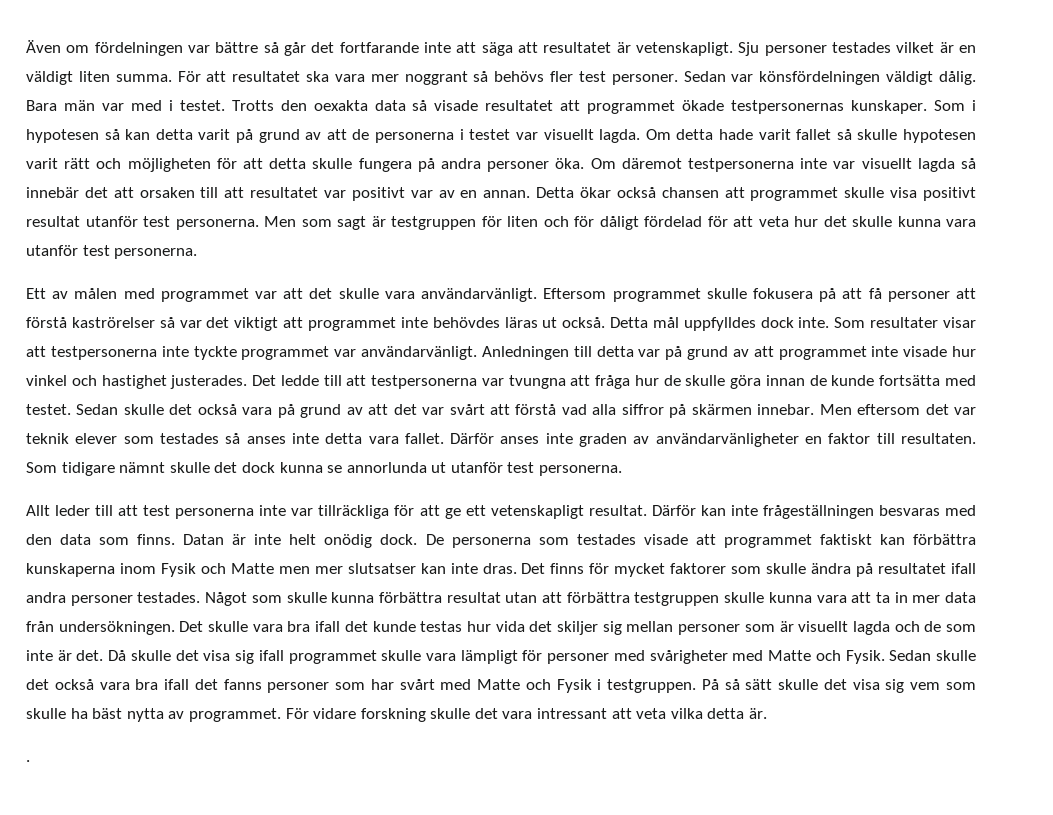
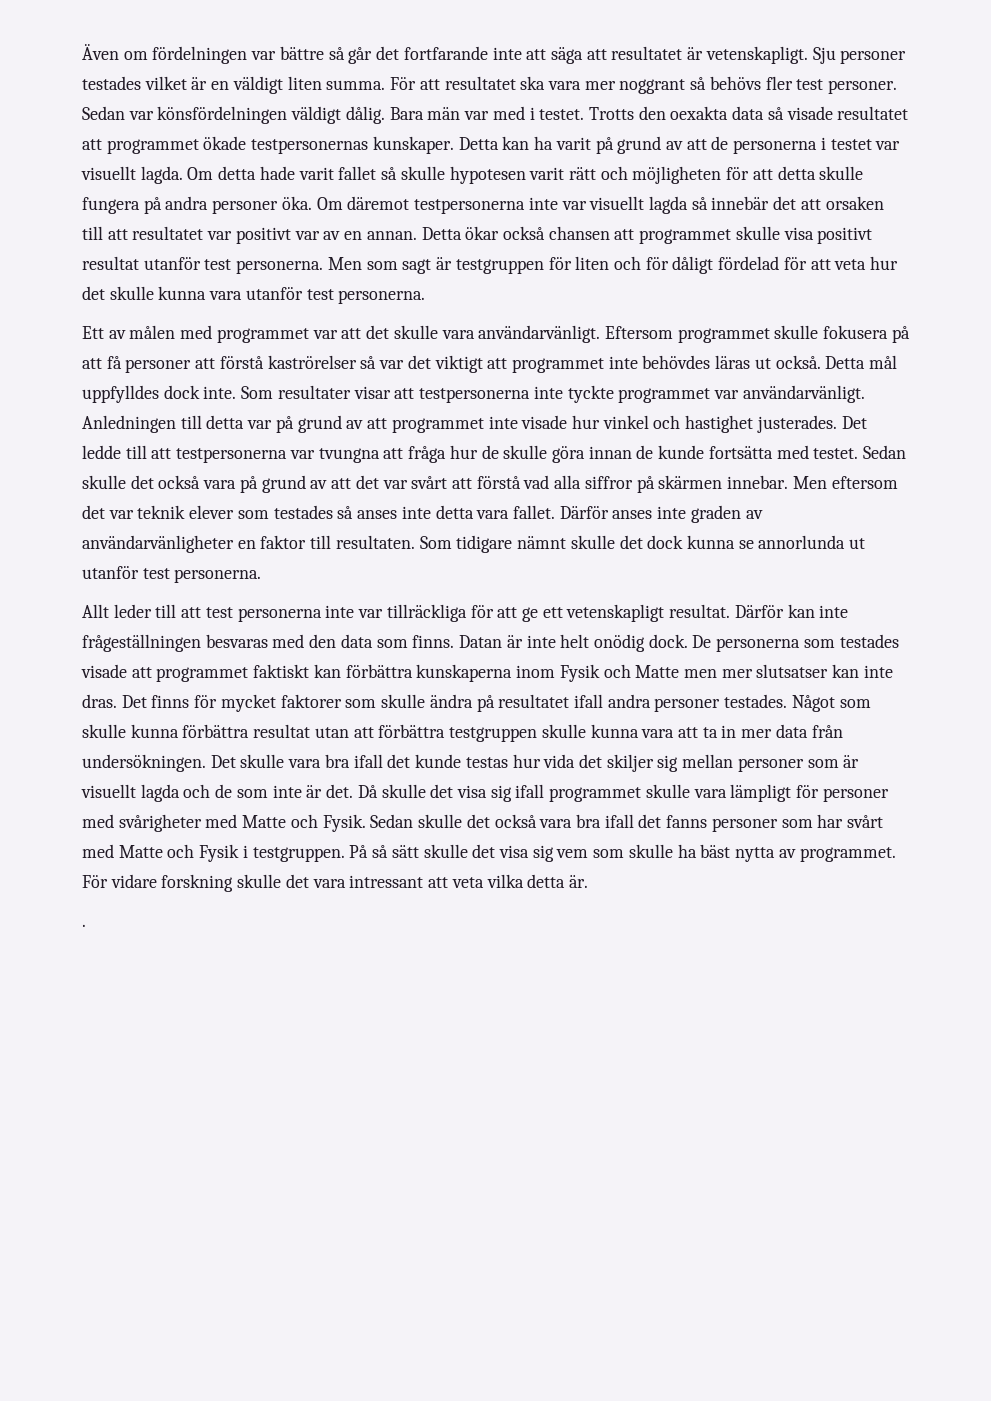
- Som i hypotesen så kan detta varit på grund av att de personerna i testet var visuellt lagda.
+ Detta kan ha varit på grund av att de personerna i testet var visuellt lagda.

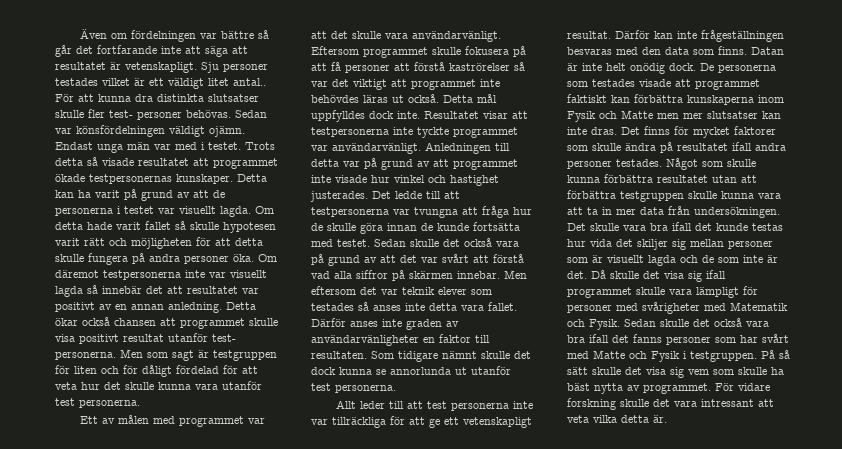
- Sju personer testades vilket är en väldigt liten summa. För att resultatet ska vara mer noggrant så behövs fler test personer.
+ Sju personer testades vilket är ett väldigt litet antal.. För att kunna dra distinkta slutsatser skulle fler test- personer behövas.
- Sedan var könsfördelningen väldigt dålig. Bara män var med i testet.
+ Sedan var könsfördelningen väldigt ojämn. Endast unga män var med i testet.
- Trotts den oexakta data så visade resultatet att programmet ökade testpersonernas kunskaper.
+ Trots detta så visade resultatet att programmet ökade testpersonernas kunskaper.
- Om däremot testpersonerna inte var visuellt lagda så innebär det att orsaken till att resultatet var positivt var av en annan.
+ Om däremot testpersonerna inte var visuellt lagda så innebär det att resultatet var positivt av en annan anledning.
- Detta ökar också chansen att programmet skulle visa positivt resultat utanför test personerna.
+ Detta ökar också chansen att programmet skulle visa positivt resultat utanför test- personerna.
- Som resultater visar att testpersonerna inte tyckte programmet var användarvänligt.
+ Resultatet visar att testpersonerna inte tyckte programmet var användarvänligt.
- Något som skulle kunna förbättra resultat utan att förbättra testgruppen skulle kunna vara att ta in mer data från undersökningen.
+ Något som skulle kunna förbättra resultatet utan att förbättra testgruppen skulle kunna vara att ta in mer data från undersökningen.
- Då skulle det visa sig ifall programmet skulle vara lämpligt för personer med svårigheter med Matte och Fysik.
+ Då skulle det visa sig ifall programmet skulle vara lämpligt för personer med svårigheter med Matematik och Fysik.
- .

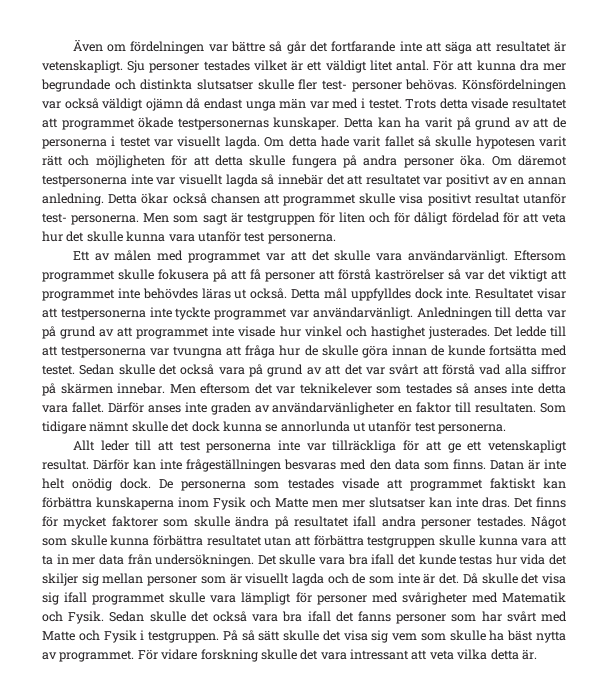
- Sju personer testades vilket är ett väldigt litet antal..
+ Sju personer testades vilket är ett väldigt litet antal.
- För att kunna dra distinkta slutsatser skulle fler test- personer behövas.
+ För att kunna dra mer begrundade och distinkta slutsatser skulle fler test- personer behövas.
- Sedan var könsfördelningen väldigt ojämn. Endast unga män var med i testet.
+ Könsfördelningen var också väldigt ojämn då endast unga män var med i testet.
- Trots detta så visade resultatet att programmet ökade testpersonernas kunskaper.
+ Trots detta visade resultatet att programmet ökade testpersonernas kunskaper.
- Men eftersom det var teknik elever som testades så anses inte detta vara fallet.
+ Men eftersom det var teknikelever som testades så anses inte detta vara fallet.

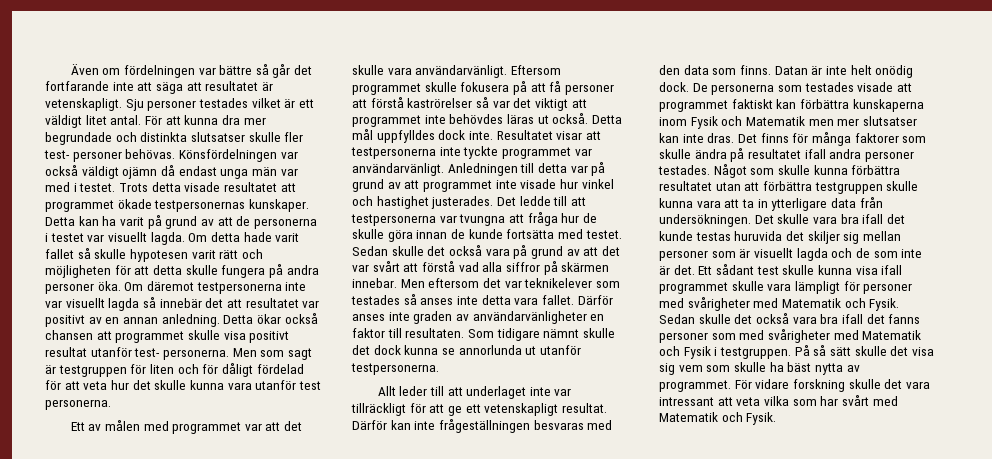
- Som tidigare nämnt skulle det dock kunna se annorlunda ut utanför test personerna.
+ Som tidigare nämnt skulle det dock kunna se annorlunda ut utanför testpersonerna.
- Allt leder till att test personerna inte var tillräckliga för att ge ett vetenskapligt resultat.
+ Allt leder till att underlaget inte var tillräckligt för att ge ett vetenskapligt resultat.
- De personerna som testades visade att programmet faktiskt kan förbättra kunskaperna inom Fysik och Matte men mer slutsatser kan inte dras.
+ De personerna som testades visade att programmet faktiskt kan förbättra kunskaperna inom Fysik och Matematik men mer slutsatser kan inte dras.
- Det finns för mycket faktorer som skulle ändra på resultatet ifall andra personer testades.
+ Det finns för många faktorer som skulle ändra på resultatet ifall andra personer testades.
- Något som skulle kunna förbättra resultatet utan att förbättra testgruppen skulle kunna vara att ta in mer data från undersökningen.
+ Något som skulle kunna förbättra resultatet utan att förbättra testgruppen skulle kunna vara att ta in ytterligare data från undersökningen.
- Det skulle vara bra ifall det kunde testas hur vida det skiljer sig mellan personer som är visuellt lagda och de som inte är det.
+ Det skulle vara bra ifall det kunde testas huruvida det skiljer sig mellan personer som är visuellt lagda och de som inte är det.
- Då skulle det visa sig ifall programmet skulle vara lämpligt för personer med svårigheter med Matematik och Fysik.
+ Ett sådant test skulle kunna visa ifall programmet skulle vara lämpligt för personer med svårigheter med Matematik och Fysik.
- Sedan skulle det också vara bra ifall det fanns personer som har svårt med Matte och Fysik i testgruppen.
+ Sedan skulle det också vara bra ifall det fanns personer som med svårigheter med Matematik och Fysik i testgruppen.
- För vidare forskning skulle det vara intressant att veta vilka detta är.
+ För vidare forskning skulle det vara intressant att veta vilka som har svårt med Matematik och Fysik.

